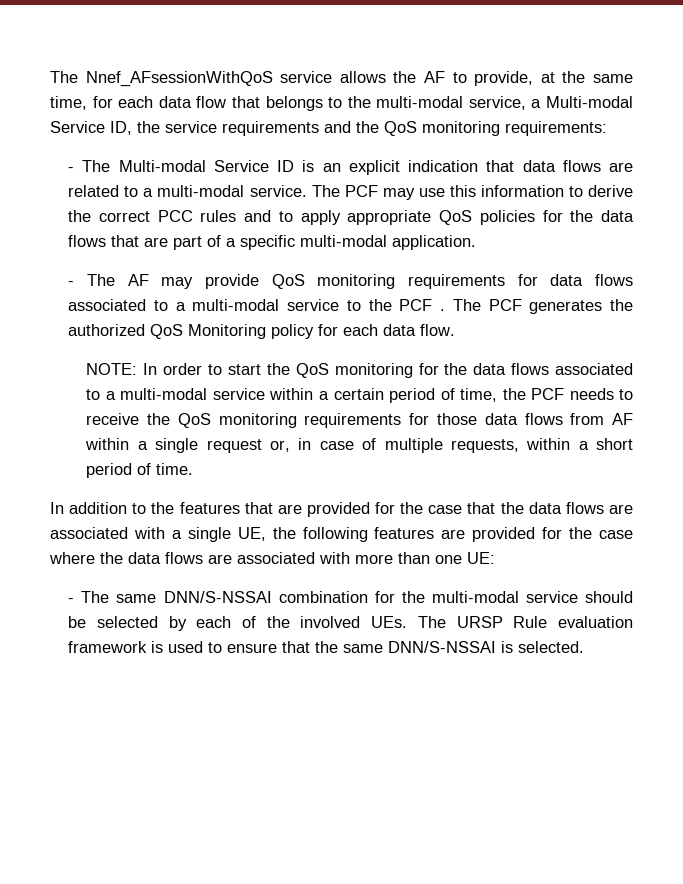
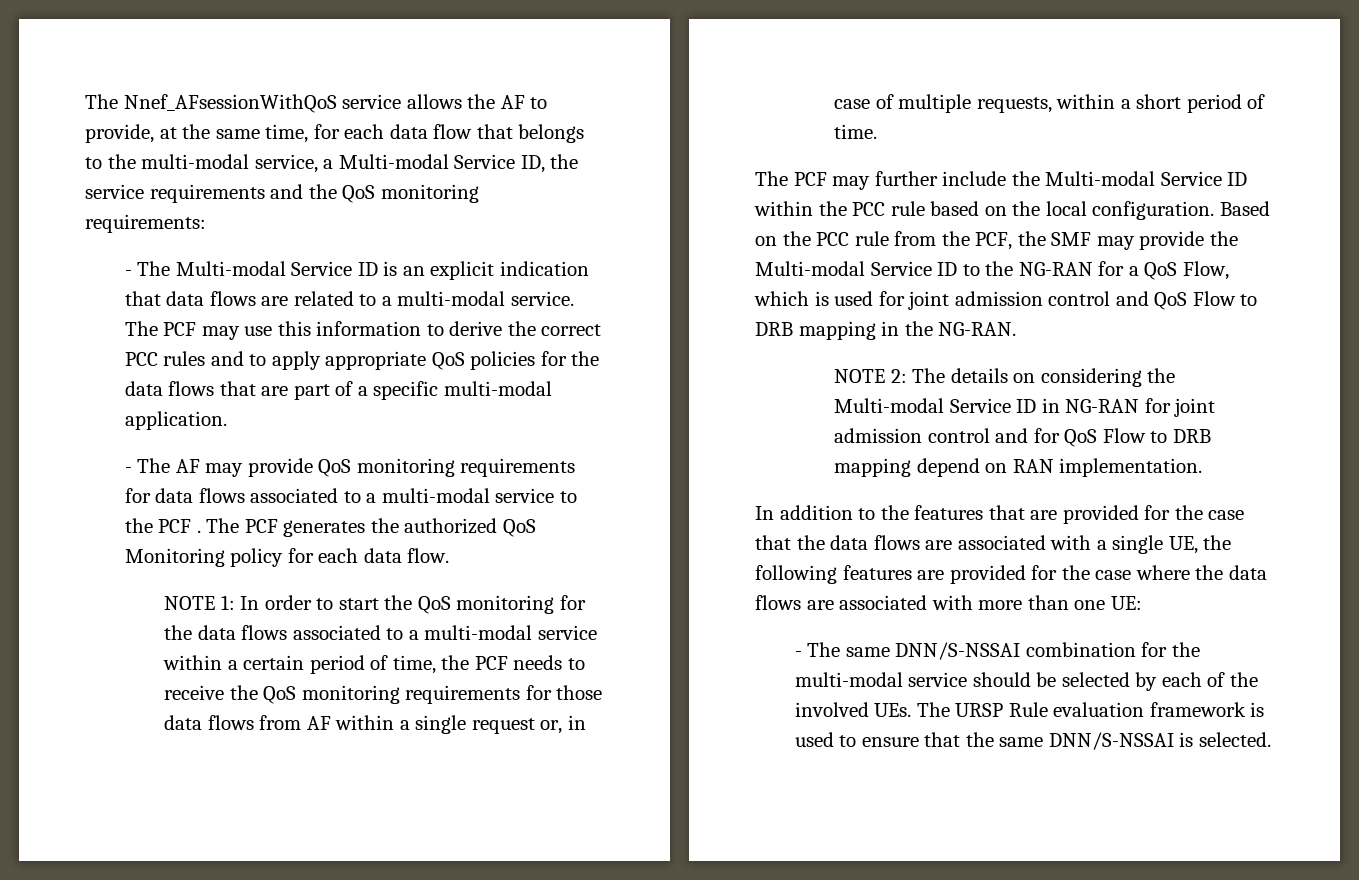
- NOTE: In order to start the QoS monitoring for the data flows associated to a multi-modal service within a certain period of time, the PCF needs to receive the QoS monitoring requirements for those data flows from AF within a single request or, in case of multiple requests, within a short period of time.
+ NOTE 1: In order to start the QoS monitoring for the data flows associated to a multi-modal service within a certain period of time, the PCF needs to receive the QoS monitoring requirements for those data flows from AF within a single request or, in case of multiple requests, within a short period of time.
+ The PCF may further include the Multi-modal Service ID within the PCC rule based on the local configuration. Based on the PCC rule from the PCF, the SMF may provide the Multi-modal Service ID to the NG-RAN for a QoS Flow, which is used for joint admission control and QoS Flow to DRB mapping in the NG-RAN.
+ NOTE 2: The details on considering the Multi-modal Service ID in NG-RAN for joint admission control and for QoS Flow to DRB mapping depend on RAN implementation.

